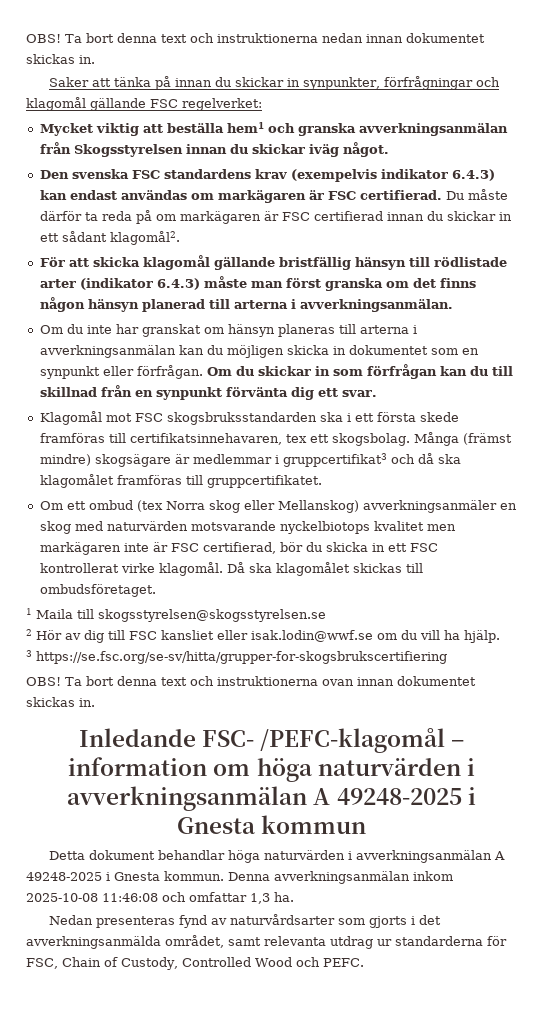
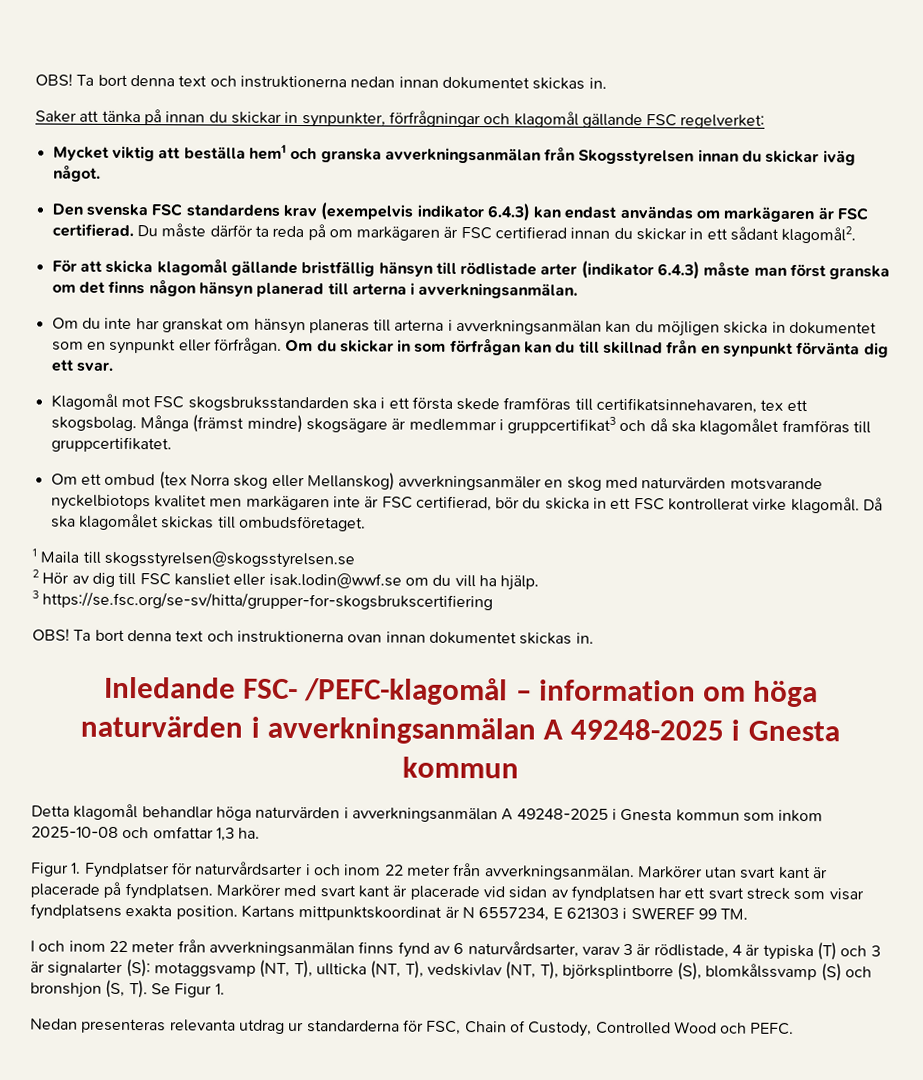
- Detta dokument behandlar höga naturvärden i avverkningsanmälan A 49248-2025 i Gnesta kommun. Denna avverkningsanmälan inkom 2025-10-08 11:46:08 och omfattar 1,3 ha.
+ Detta klagomål behandlar höga naturvärden i avverkningsanmälan A 49248-2025 i Gnesta kommun som inkom 2025-10-08 och omfattar 1,3 ha.
- Nedan presenteras fynd av naturvårdsarter som gjorts i det avverkningsanmälda området, samt relevanta utdrag ur standarderna för FSC, Chain of Custody, Controlled Wood och PEFC.
+ Figur 1. Fyndplatser för naturvårdsarter i och inom 22 meter från avverkningsanmälan. Markörer utan svart kant är placerade på fyndplatsen. Markörer med svart kant är placerade vid sidan av fyndplatsen har ett svart streck som visar fyndplatsens exakta position. Kartans mittpunktskoordinat är N 6557234, E 621303 i SWEREF 99 TM.
+ I och inom 22 meter från avverkningsanmälan finns fynd av 6 naturvårdsarter, varav 3 är rödlistade, 4 är typiska (T) och 3 är signalarter (S): motaggsvamp (NT, T), ullticka (NT, T), vedskivlav (NT, T), björksplintborre (S), blomkålssvamp (S) och bronshjon (S, T). Se Figur 1.
+ Nedan presenteras relevanta utdrag ur standarderna för FSC, Chain of Custody, Controlled Wood och PEFC.

